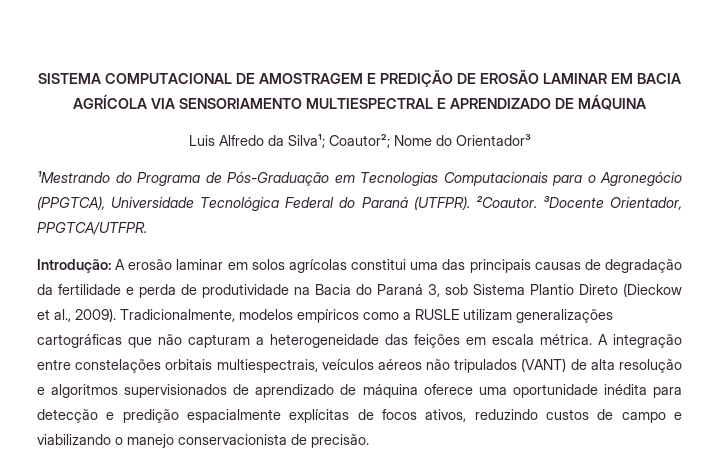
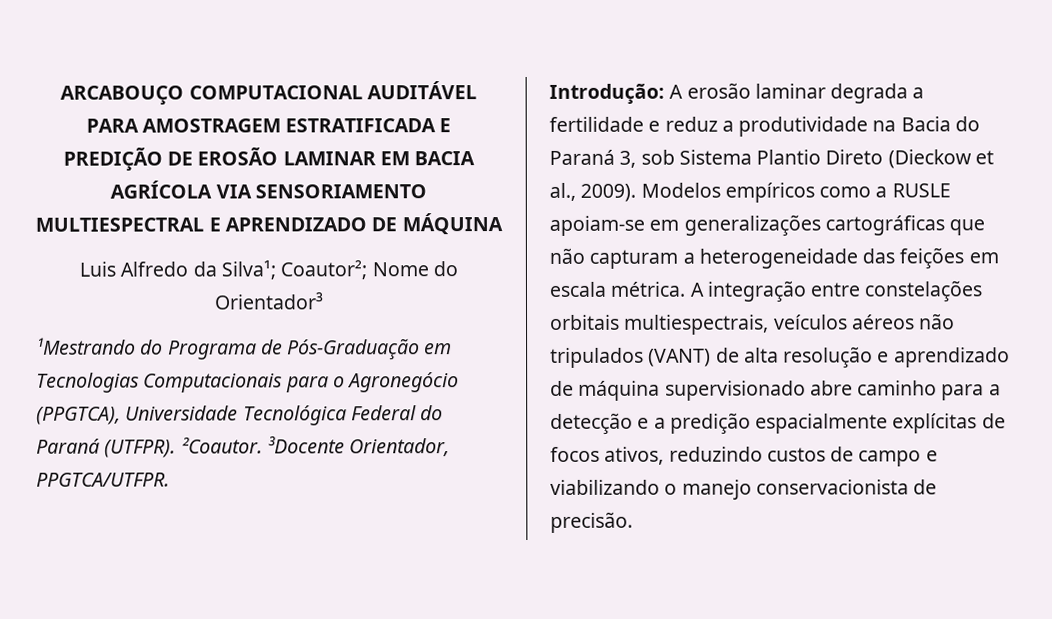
- SISTEMA COMPUTACIONAL DE AMOSTRAGEM E PREDIÇÃO DE EROSÃO LAMINAR EM BACIA AGRÍCOLA VIA SENSORIAMENTO MULTIESPECTRAL E APRENDIZADO DE MÁQUINA
+ ARCABOUÇO COMPUTACIONAL AUDITÁVEL PARA AMOSTRAGEM ESTRATIFICADA E PREDIÇÃO DE EROSÃO LAMINAR EM BACIA AGRÍCOLA VIA SENSORIAMENTO MULTIESPECTRAL E APRENDIZADO DE MÁQUINA
- Introdução: A erosão laminar em solos agrícolas constitui uma das principais causas de degradação da fertilidade e perda de produtividade na Bacia do Paraná 3, sob Sistema Plantio Direto (Dieckow et al., 2009).
+ Introdução: A erosão laminar degrada a fertilidade e reduz a produtividade na Bacia do Paraná 3, sob Sistema Plantio Direto (Dieckow et al., 2009).
- Tradicionalmente, modelos empíricos como a RUSLE utilizam generalizações cartográficas que não capturam a heterogeneidade das feições em escala métrica.
+ Modelos empíricos como a RUSLE apoiam-se em generalizações cartográficas que não capturam a heterogeneidade das feições em escala métrica.
- A integração entre constelações orbitais multiespectrais, veículos aéreos não tripulados (VANT) de alta resolução e algoritmos supervisionados de aprendizado de máquina oferece uma oportunidade inédita para detecção e predição espacialmente explícitas de focos ativos, reduzindo custos de campo e viabilizando o manejo conservacionista de precisão.
+ A integração entre constelações orbitais multiespectrais, veículos aéreos não tripulados (VANT) de alta resolução e aprendizado de máquina supervisionado abre caminho para a detecção e a predição espacialmente explícitas de focos ativos, reduzindo custos de campo e viabilizando o manejo conservacionista de precisão.

